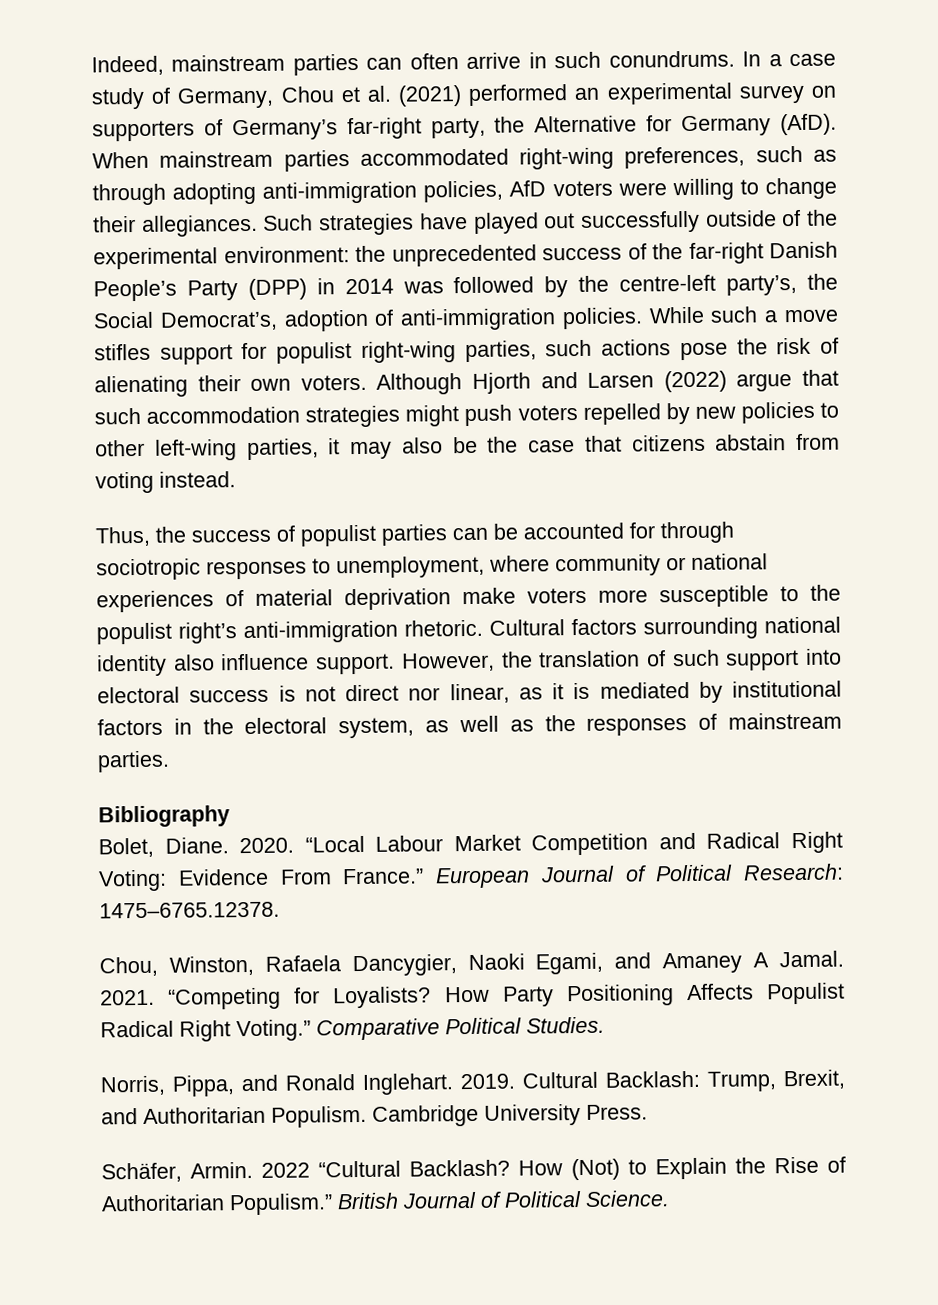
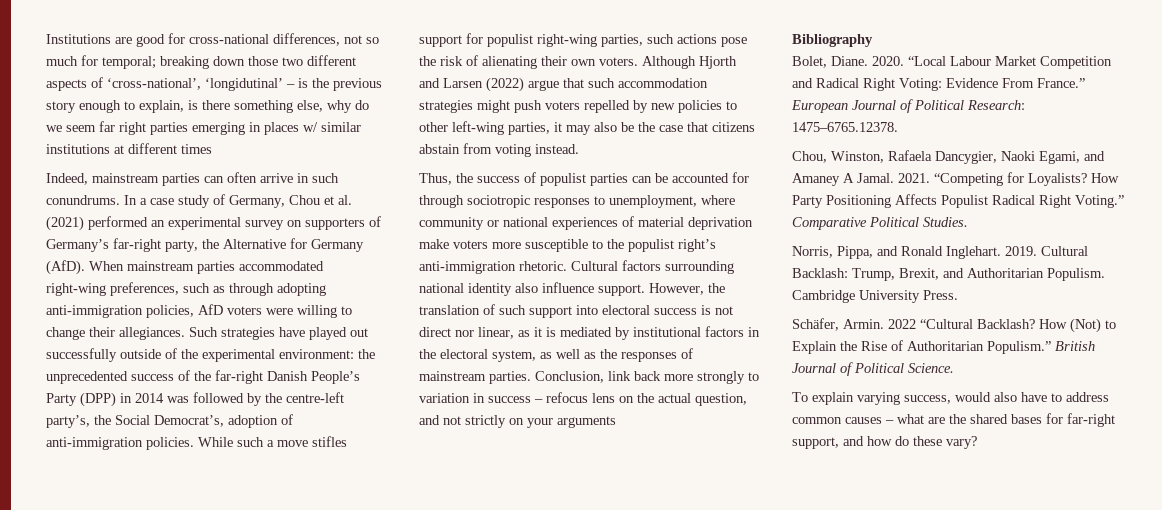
+ Institutions are good for cross-national differences, not so much for temporal; breaking down those two different aspects of ‘cross-national’, ‘longidutinal’ – is the previous story enough to explain, is there something else, why do we seem far right parties emerging in places w/ similar institutions at different times
+ Conclusion, link back more strongly to variation in success – refocus lens on the actual question, and not strictly on your arguments
+ To explain varying success, would also have to address common causes – what are the shared bases for far-right support, and how do these vary?

